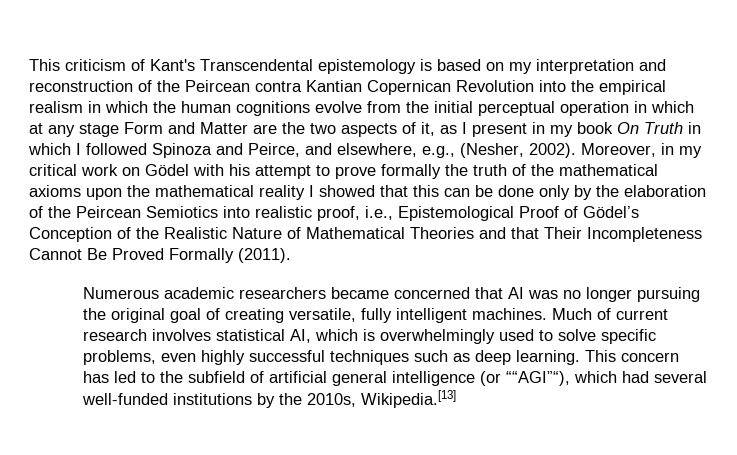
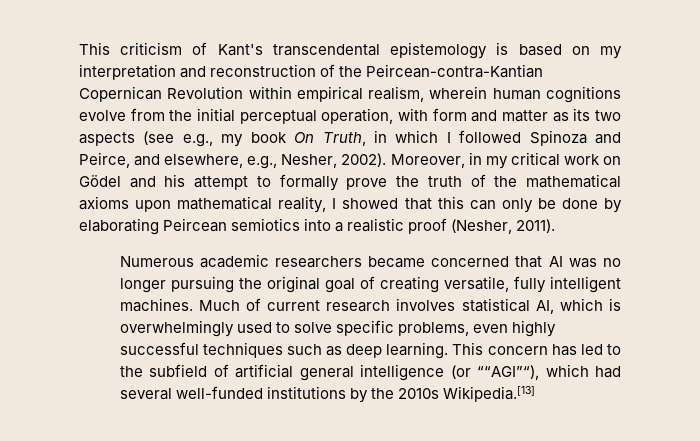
- This criticism of Kant's Transcendental epistemology is based on my interpretation and reconstruction of the Peircean contra Kantian Copernican Revolution into the empirical realism in which the human cognitions evolve from the initial perceptual operation in which at any stage Form and Matter are the two aspects of it, as I present in my book On Truth in which I followed Spinoza and Peirce, and elsewhere, e.g., (Nesher, 2002).
+ This criticism of Kant's transcendental epistemology is based on my interpretation and reconstruction of the Peircean-contra-Kantian Copernican Revolution within empirical realism, wherein human cognitions evolve from the initial perceptual operation, with form and matter as its two aspects (see e.g., my book On Truth, in which I followed Spinoza and Peirce, and elsewhere, e.g., Nesher, 2002).
- Moreover, in my critical work on Gödel with his attempt to prove formally the truth of the mathematical axioms upon the mathematical reality I showed that this can be done only by the elaboration of the Peircean Semiotics into realistic proof, i.e., Epistemological Proof of Gödel’s Conception of the Realistic Nature of Mathematical Theories and that Their Incompleteness Cannot Be Proved Formally (2011).
+ Moreover, in my critical work on Gödel and his attempt to formally prove the truth of the mathematical axioms upon mathematical reality, I showed that this can only be done by elaborating Peircean semiotics into a realistic proof (Nesher, 2011).
- This concern has led to the subfield of artificial general intelligence (or ““AGI”“), which had several well-funded institutions by the 2010s, Wikipedia.[13]
+ This concern has led to the subfield of artificial general intelligence (or ““AGI”“), which had several well-funded institutions by the 2010s Wikipedia.[13]

